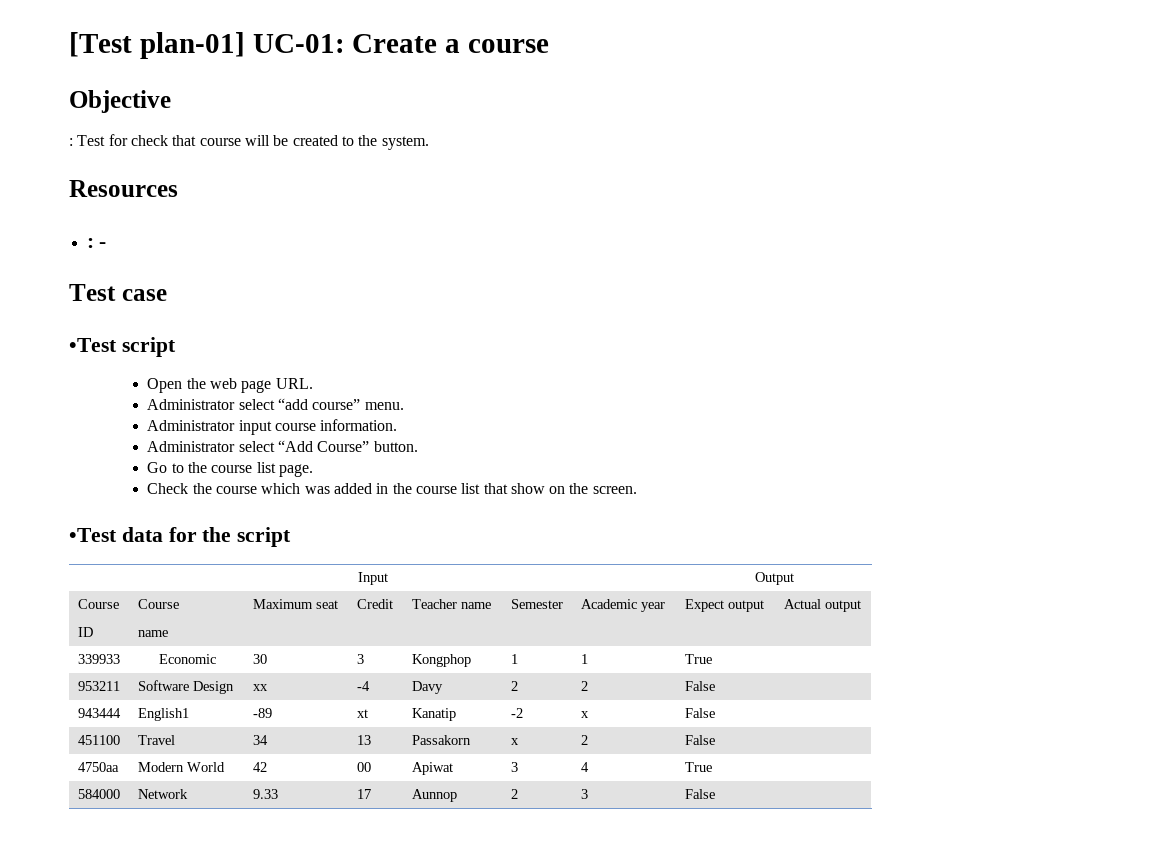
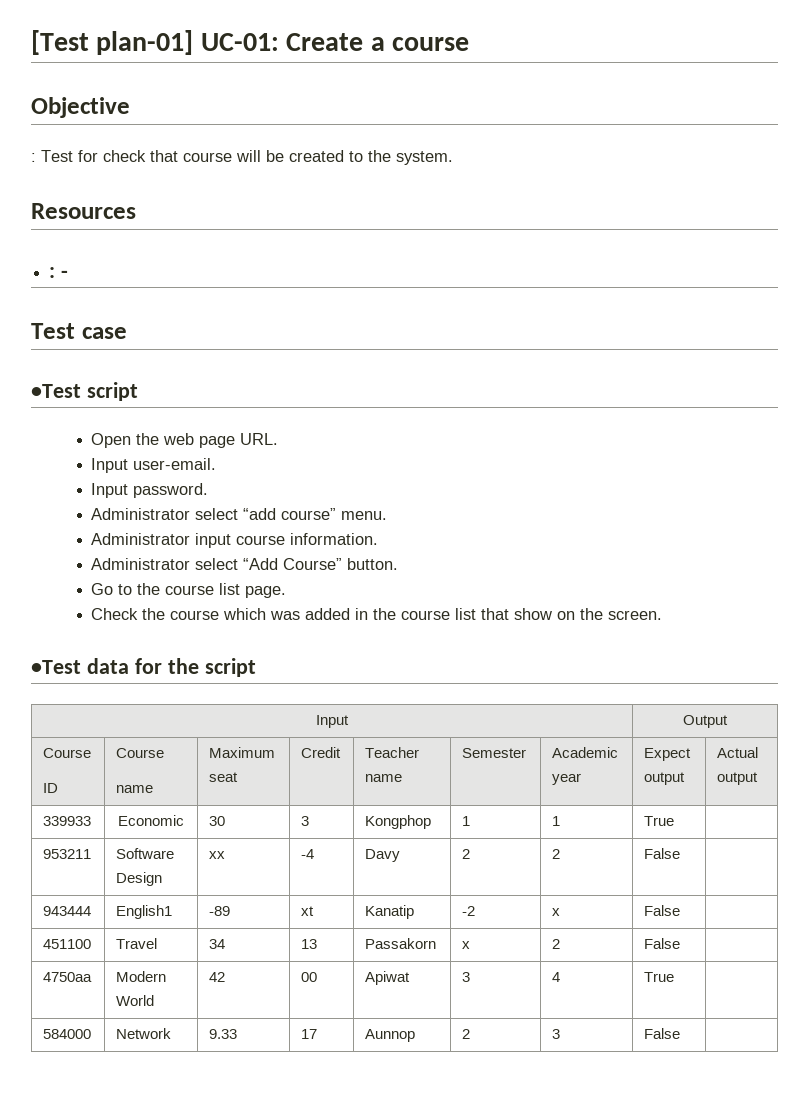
+ Input user-email.
+ Input password.

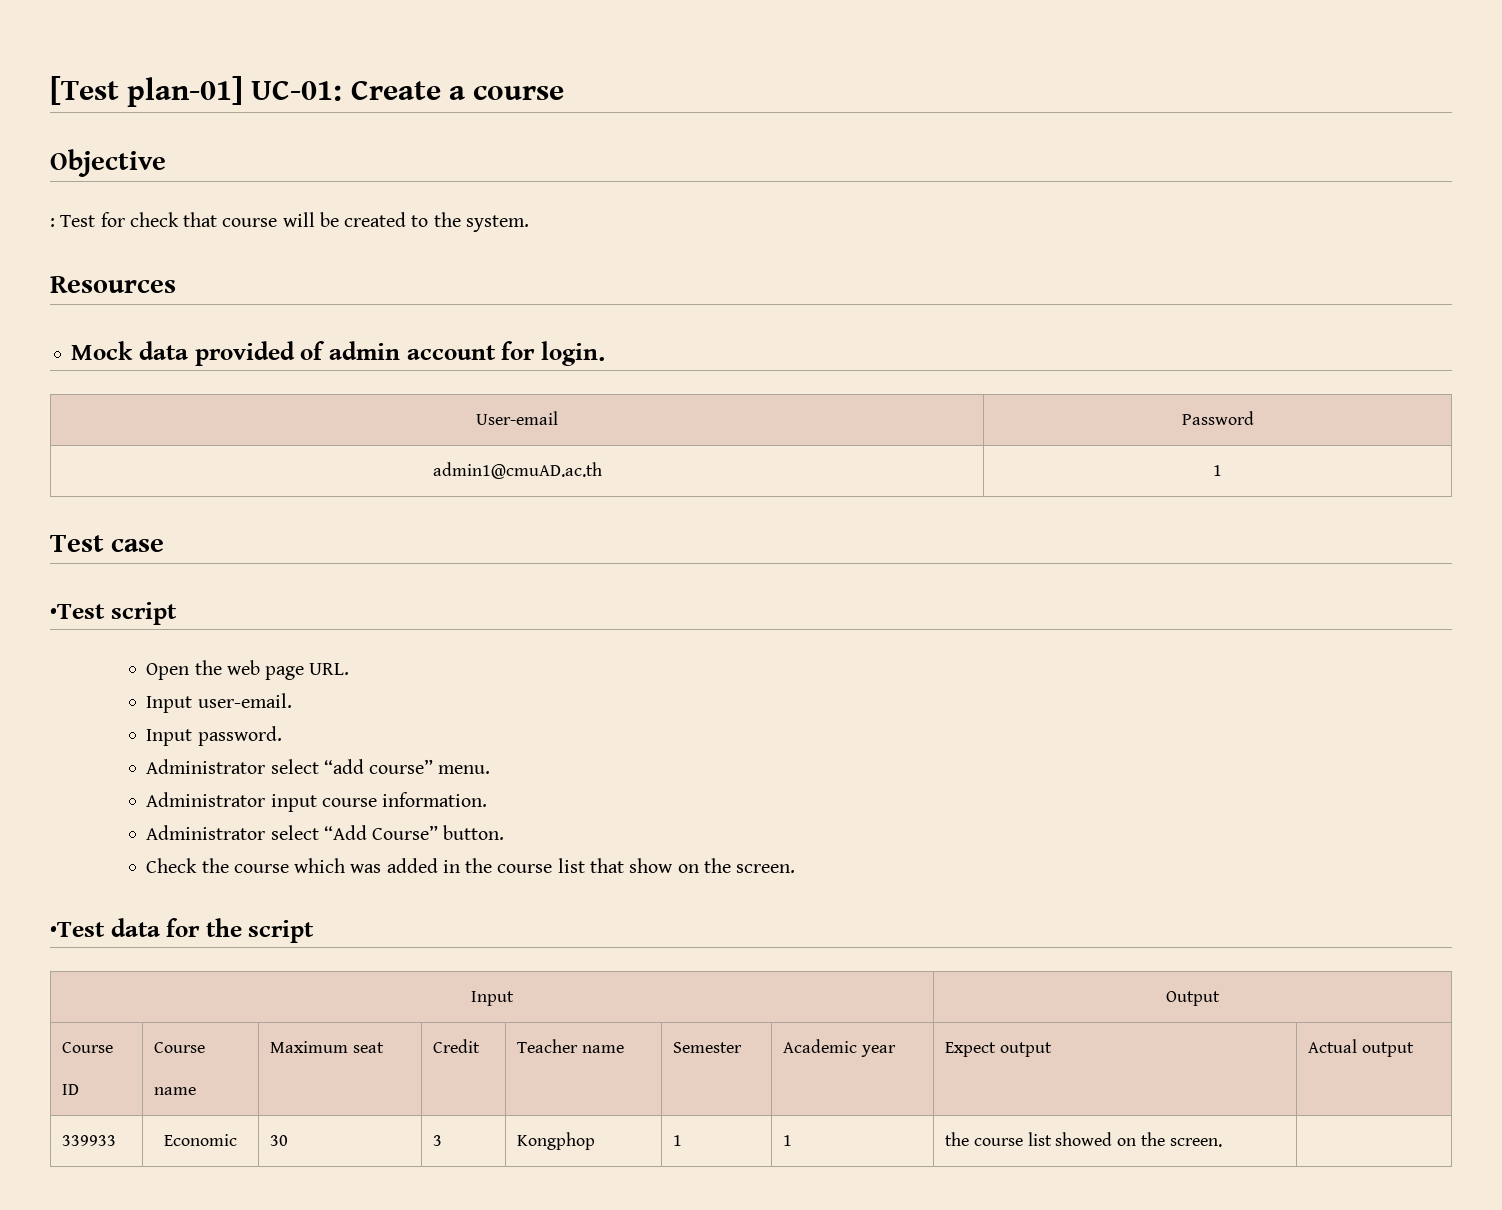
- : -
+ Mock data provided of admin account for login.
+ User-email | Password
+ admin1@cmuAD.ac.th | 1
- Go to the course list page.
- 339933 | Economic | 30 | 3 | Kongphop | 1 | 1 | True |
- 953211 | Software Design | xx | -4 | Davy | 2 | 2 | False |
- 943444 | English1 | -89 | xt | Kanatip | -2 | x | False |
- 451100 | Travel | 34 | 13 | Passakorn | x | 2 | False |
- 4750aa | Modern World | 42 | 00 | Apiwat | 3 | 4 | True |
- 584000 | Network | 9.33 | 17 | Aunnop | 2 | 3 | False |
+ 339933 | Economic | 30 | 3 | Kongphop | 1 | 1 | the course list showed on the screen. |

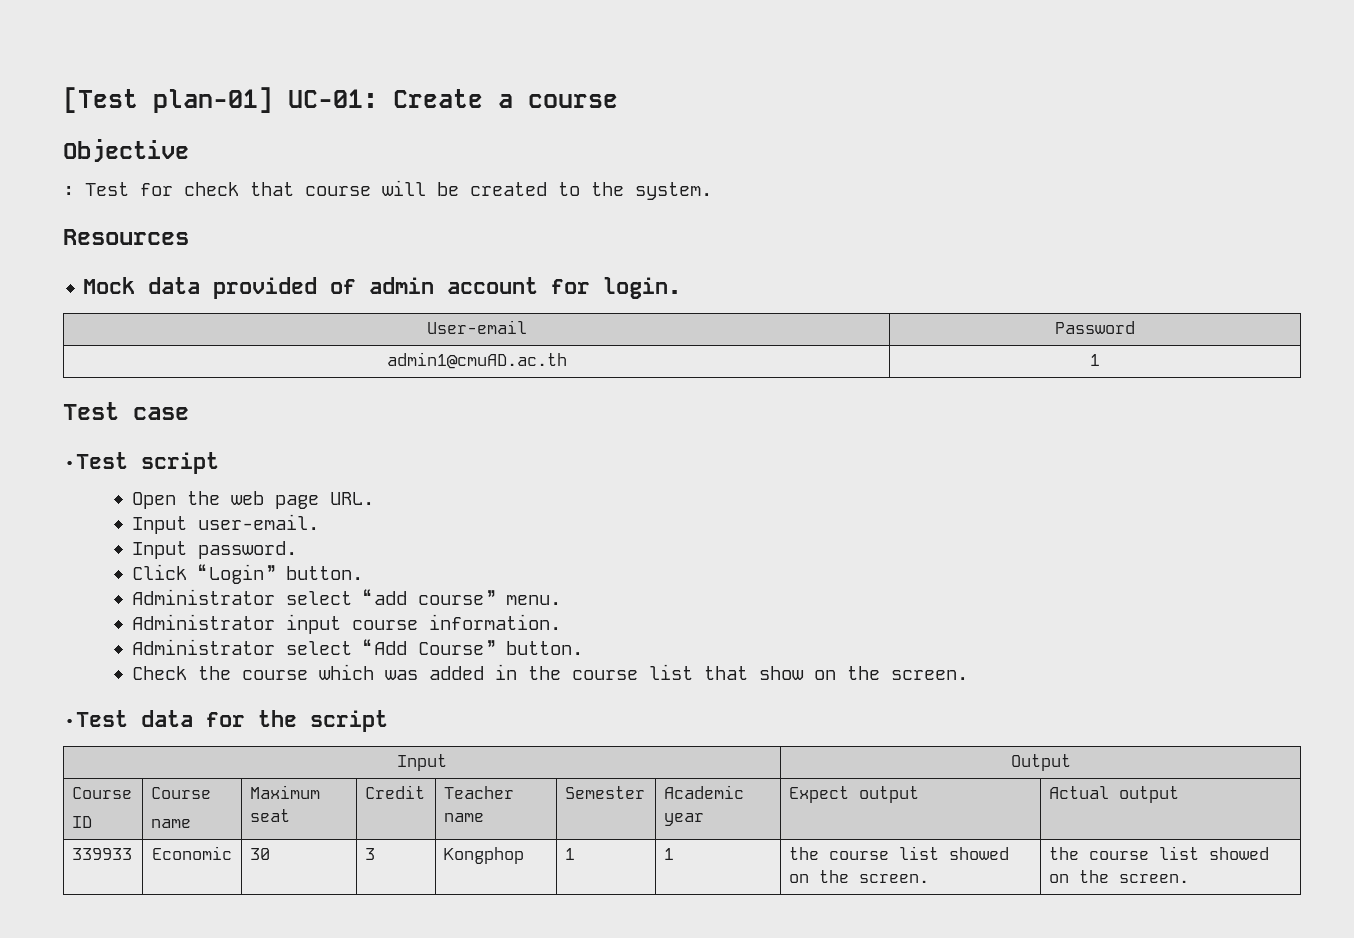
+ Click “Login” button.
- 339933 | Economic | 30 | 3 | Kongphop | 1 | 1 | the course list showed on the screen. |
+ 339933 | Economic | 30 | 3 | Kongphop | 1 | 1 | the course list showed on the screen. | the course list showed on the screen.

